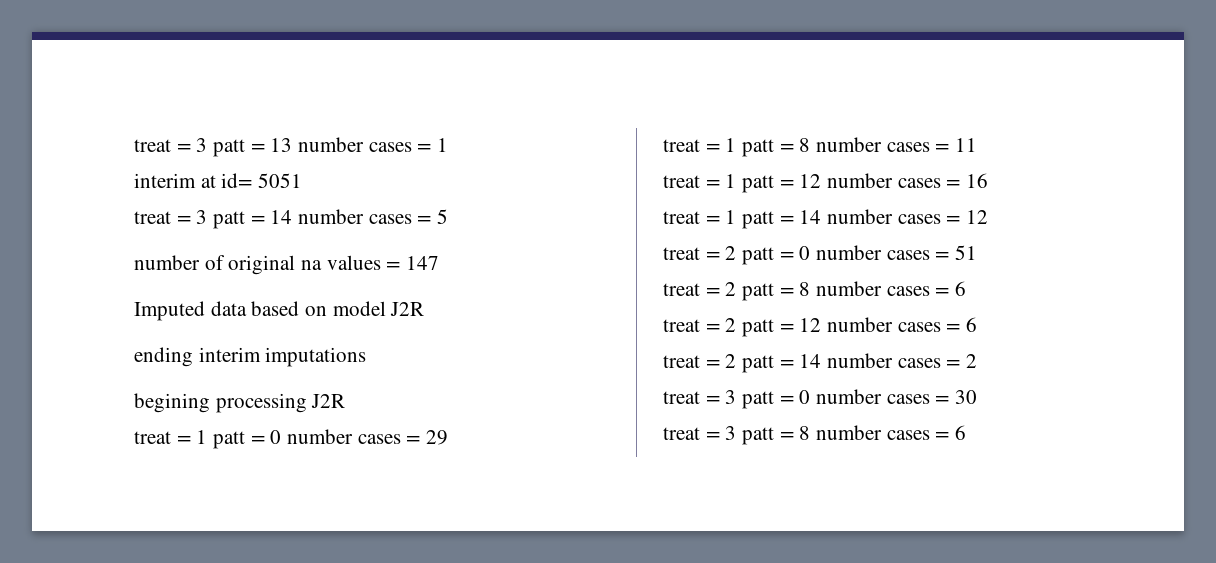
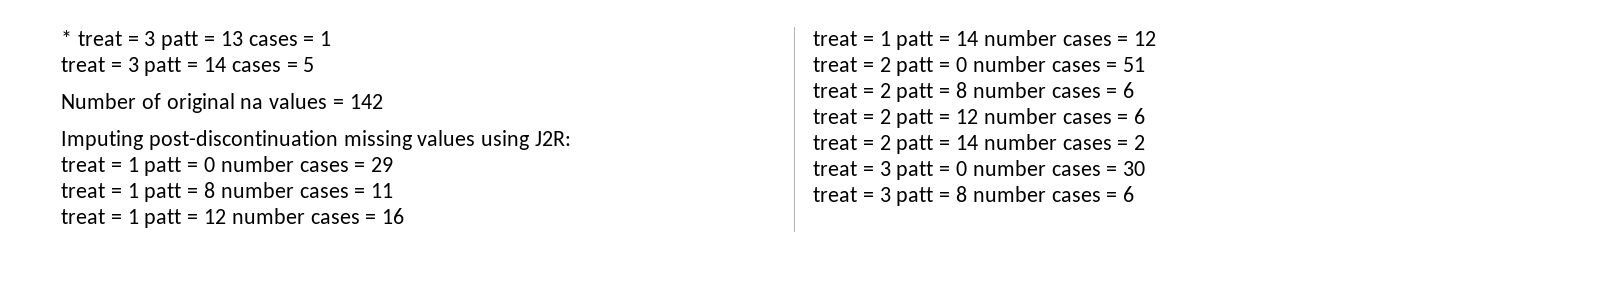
- treat = 3 patt = 13 number cases = 1
+ * treat = 3 patt = 13 cases = 1
- interim at id= 5051
- treat = 3 patt = 14 number cases = 5
+ treat = 3 patt = 14 cases = 5
- number of original na values = 147
- Imputed data based on model J2R
- ending interim imputations
- begining processing J2R
+ Number of original na values = 142
+ Imputing post-discontinuation missing values using J2R:

